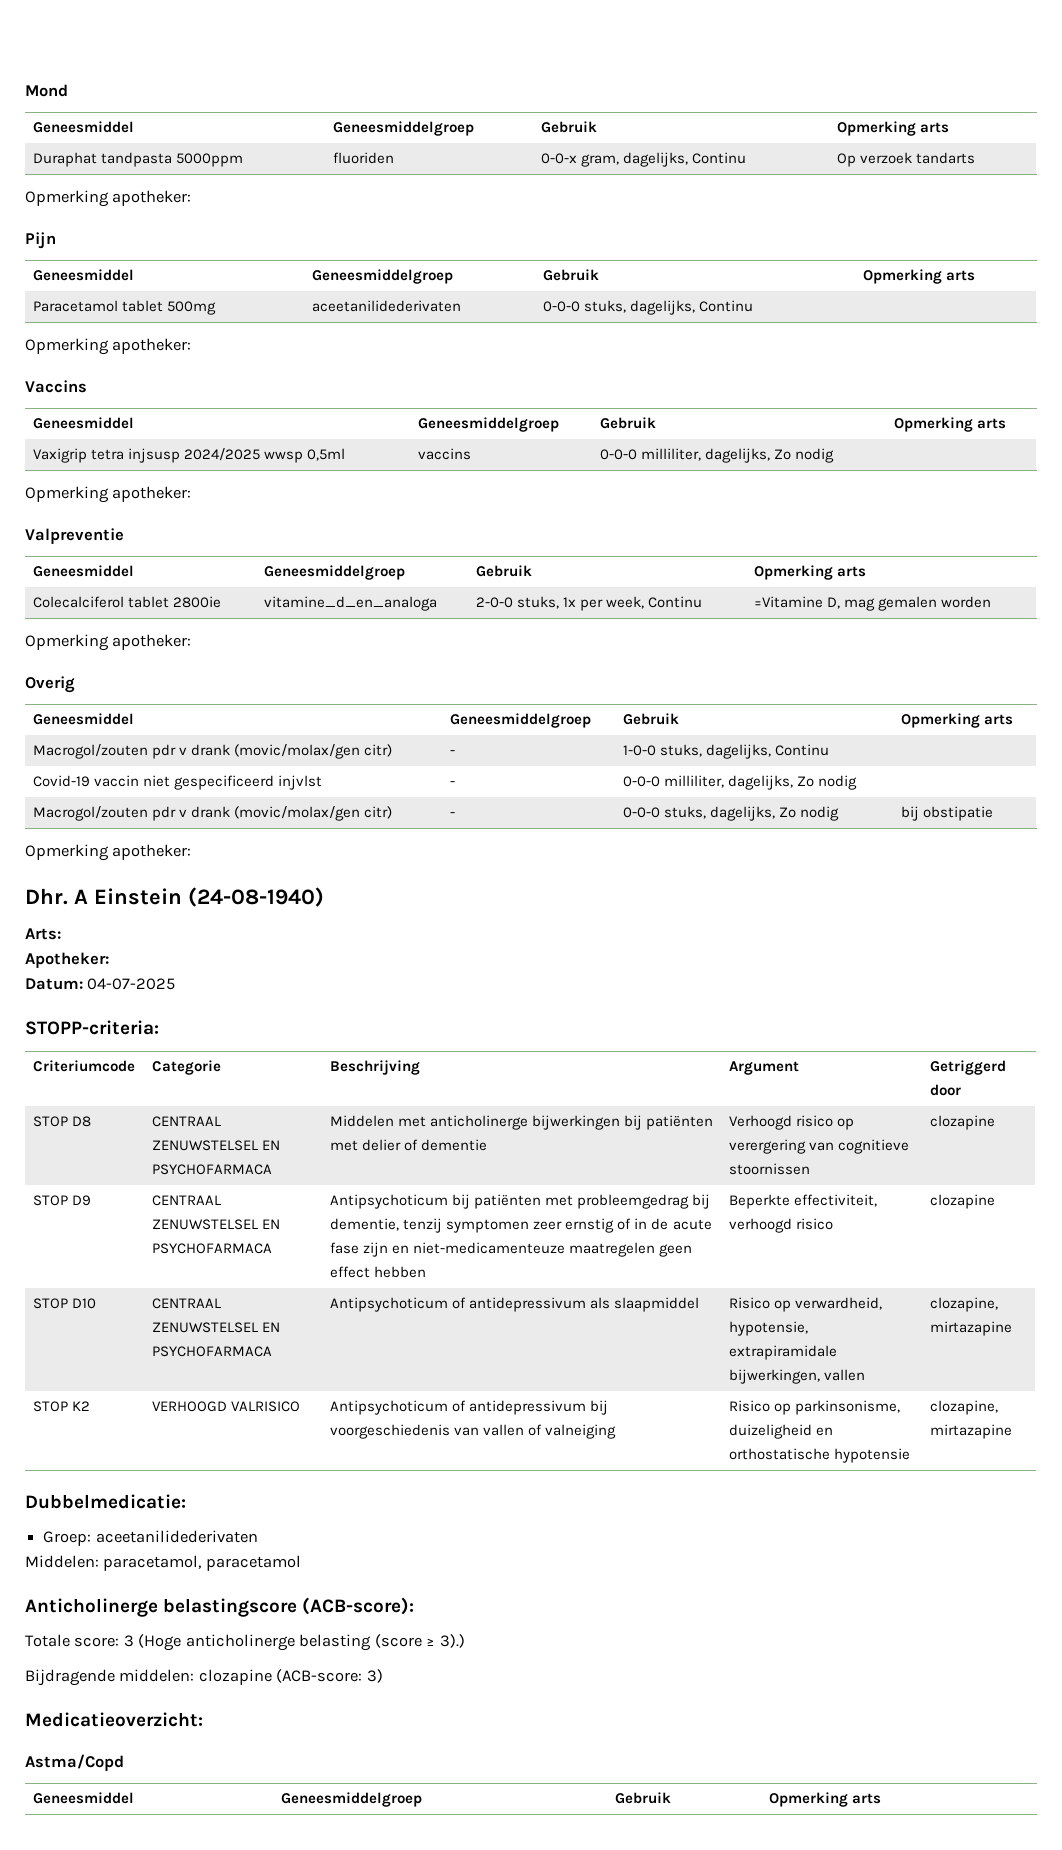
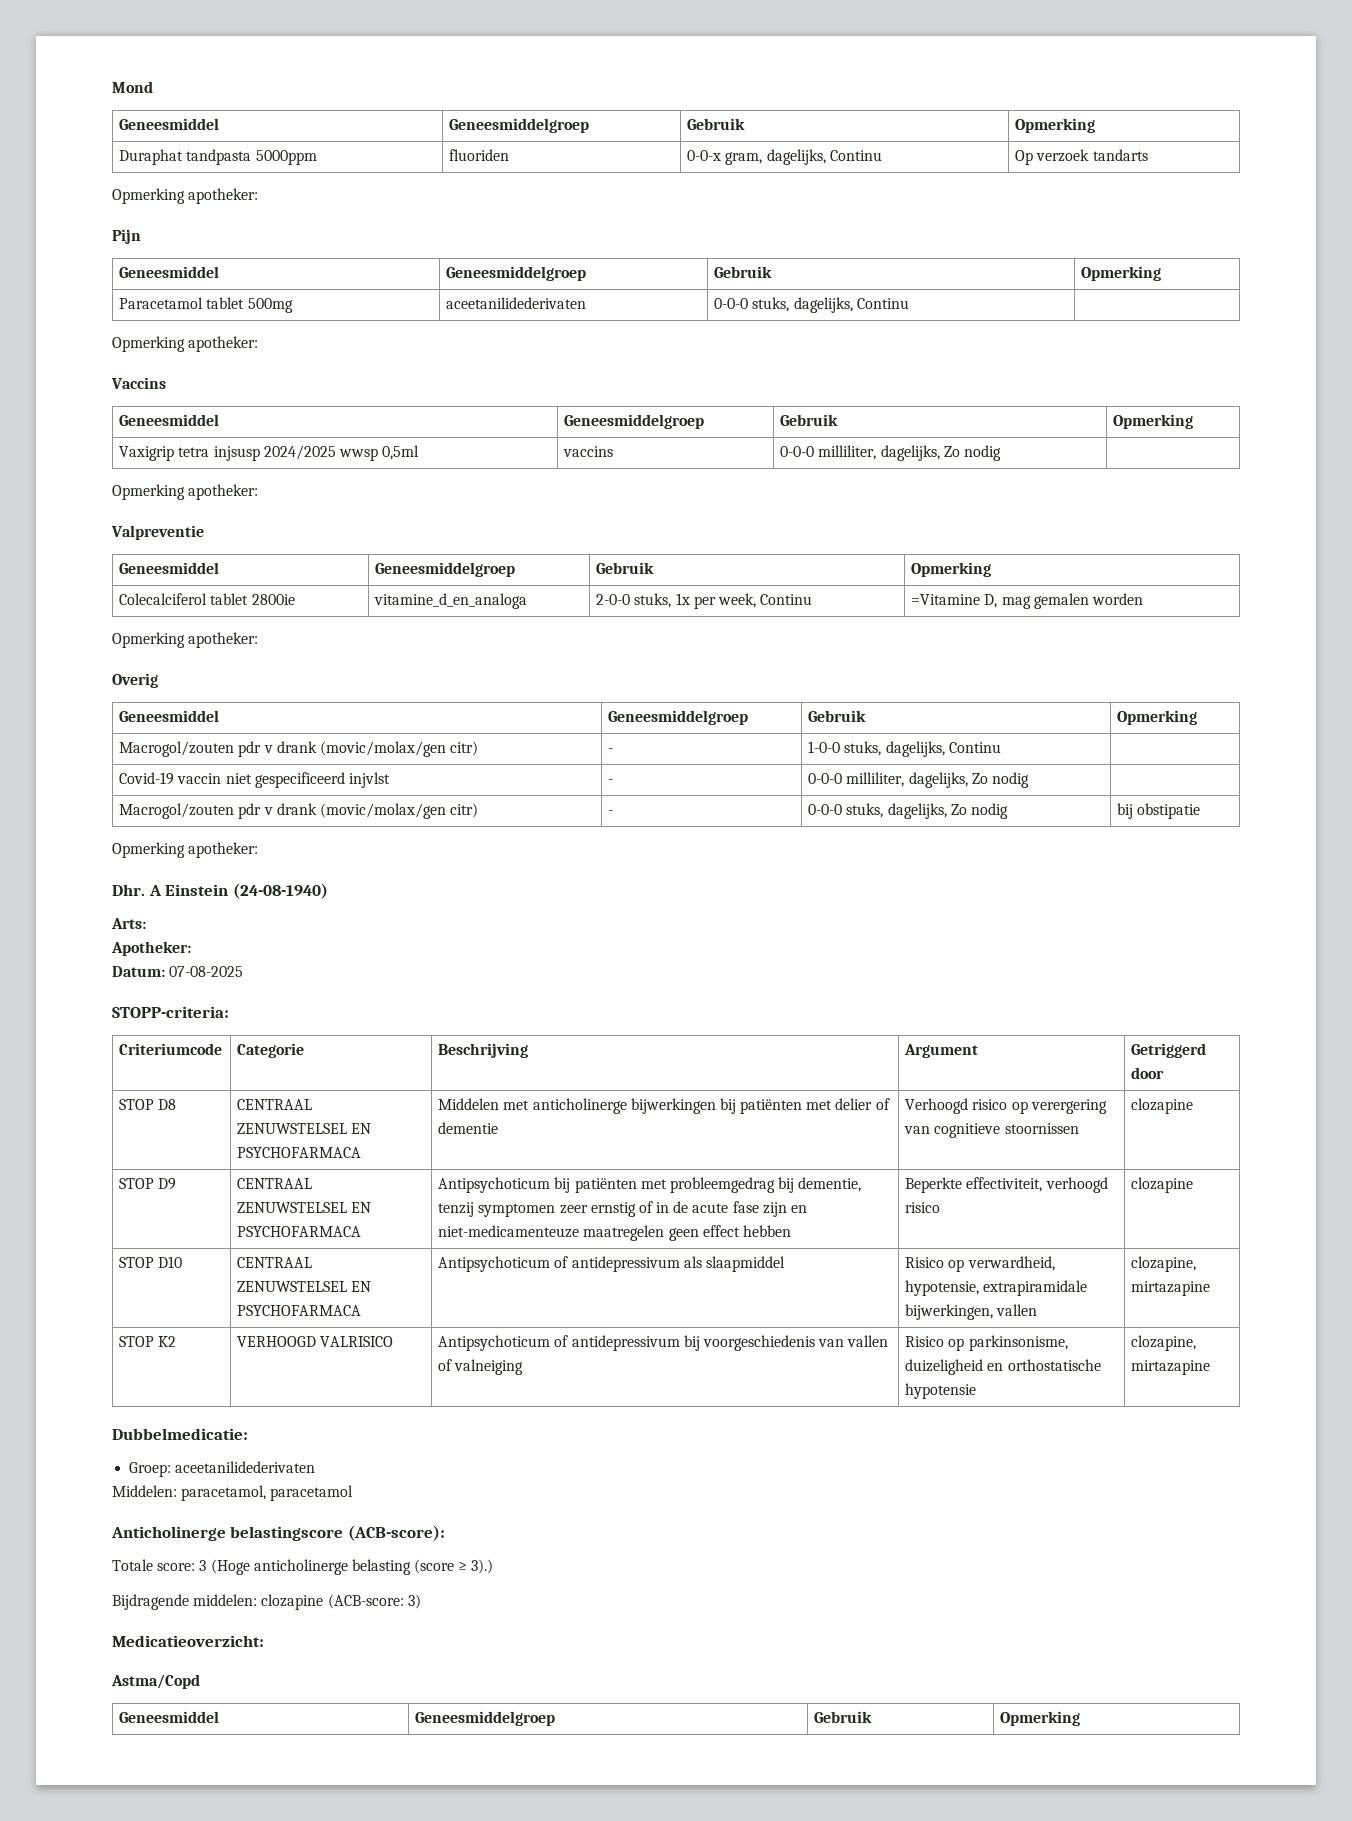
  Mond
- Geneesmiddel | Geneesmiddelgroep | Gebruik | Opmerking arts
+ Geneesmiddel | Geneesmiddelgroep | Gebruik | Opmerking
  Pijn
- Geneesmiddel | Geneesmiddelgroep | Gebruik | Opmerking arts
+ Geneesmiddel | Geneesmiddelgroep | Gebruik | Opmerking
  Vaccins
- Geneesmiddel | Geneesmiddelgroep | Gebruik | Opmerking arts
+ Geneesmiddel | Geneesmiddelgroep | Gebruik | Opmerking
  Valpreventie
- Geneesmiddel | Geneesmiddelgroep | Gebruik | Opmerking arts
+ Geneesmiddel | Geneesmiddelgroep | Gebruik | Opmerking
  Overig
- Geneesmiddel | Geneesmiddelgroep | Gebruik | Opmerking arts
+ Geneesmiddel | Geneesmiddelgroep | Gebruik | Opmerking
- Datum: 04-07-2025
+ Datum: 07-08-2025
  Astma/Copd
- Geneesmiddel | Geneesmiddelgroep | Gebruik | Opmerking arts
+ Geneesmiddel | Geneesmiddelgroep | Gebruik | Opmerking

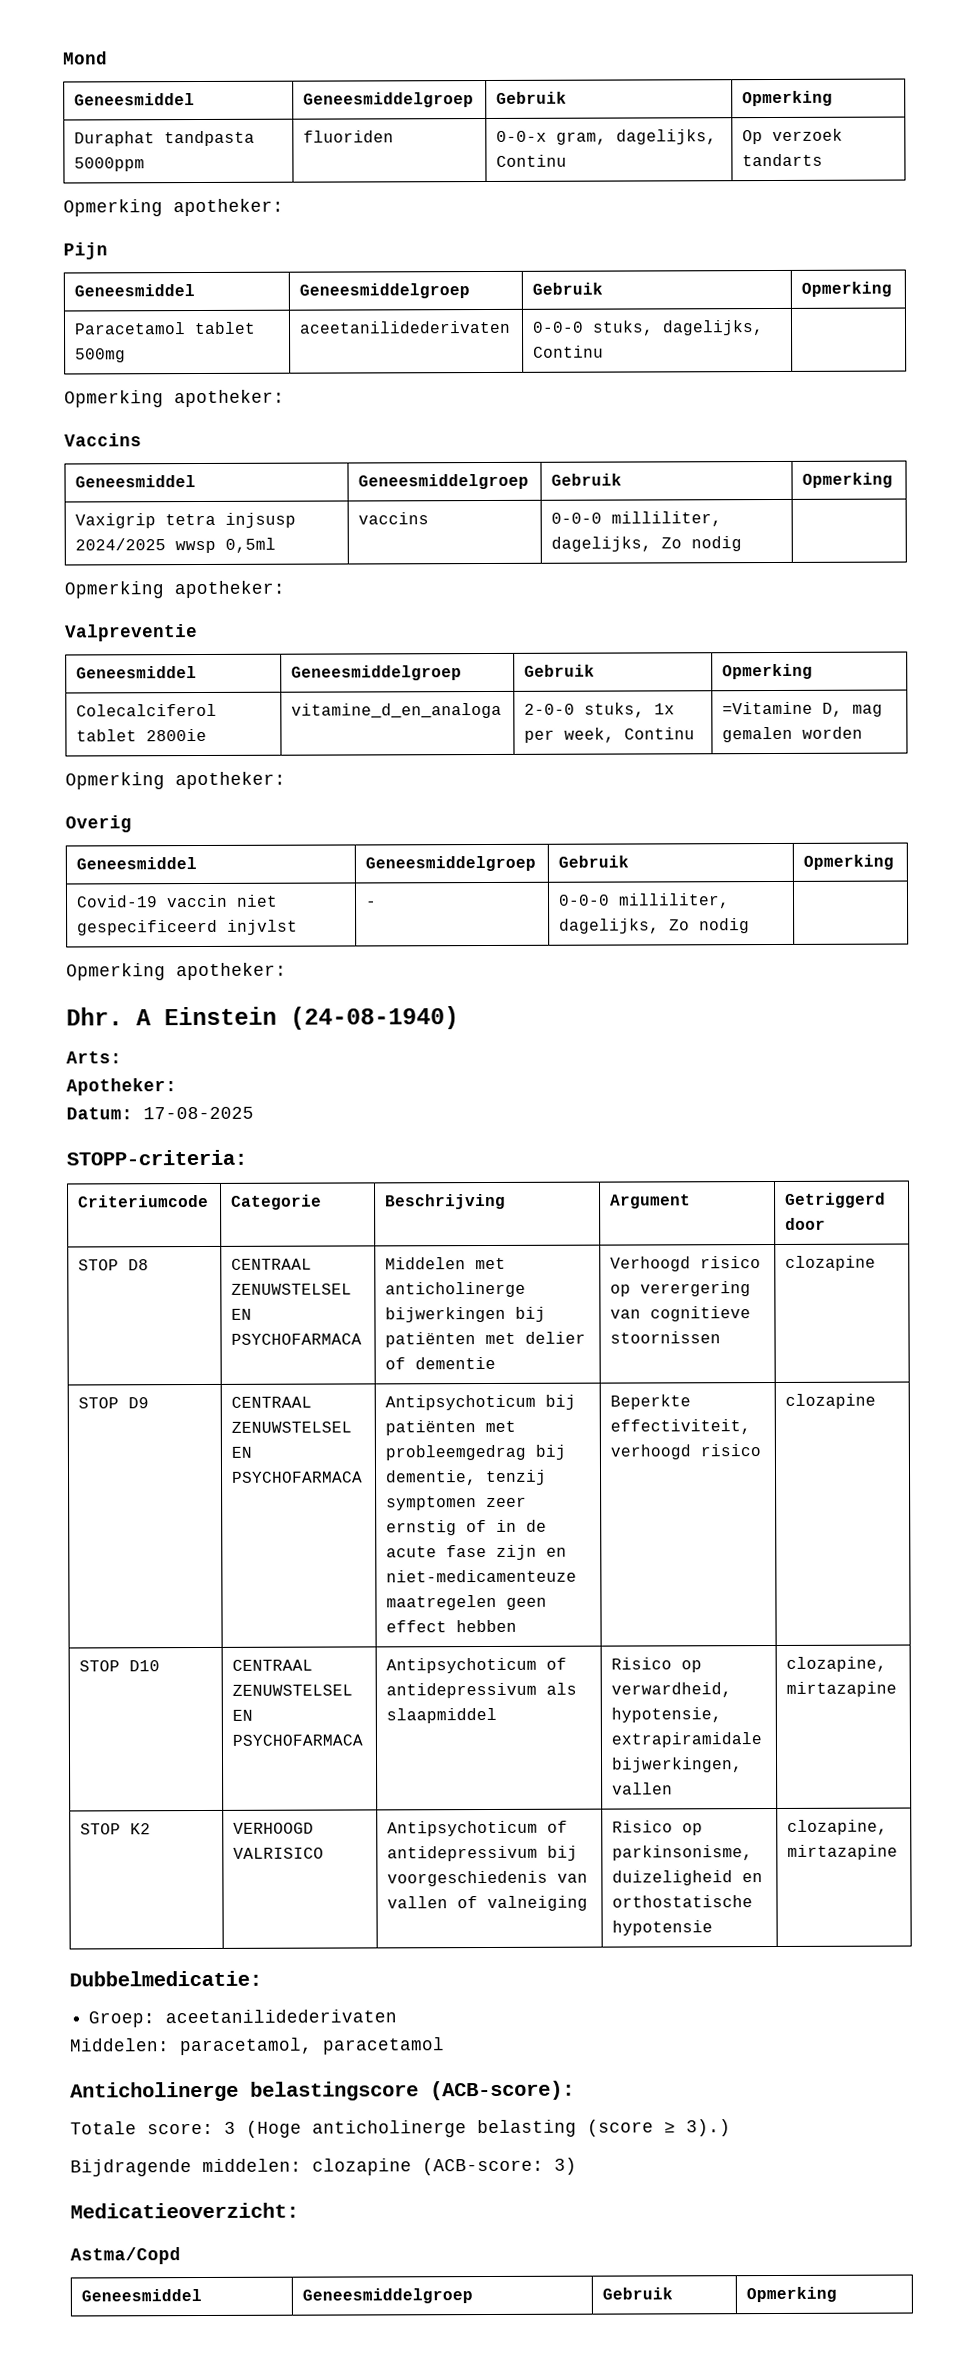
- Macrogol/zouten pdr v drank (movic/molax/gen citr) | - | 1-0-0 stuks, dagelijks, Continu |
- Macrogol/zouten pdr v drank (movic/molax/gen citr) | - | 0-0-0 stuks, dagelijks, Zo nodig | bij obstipatie
- Datum: 07-08-2025
+ Datum: 17-08-2025

